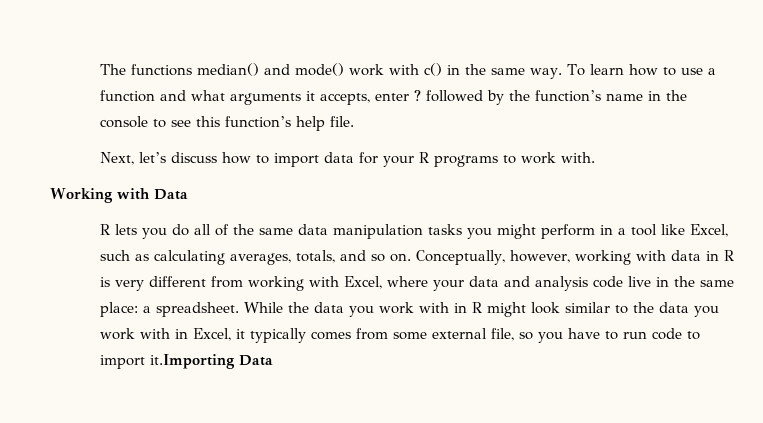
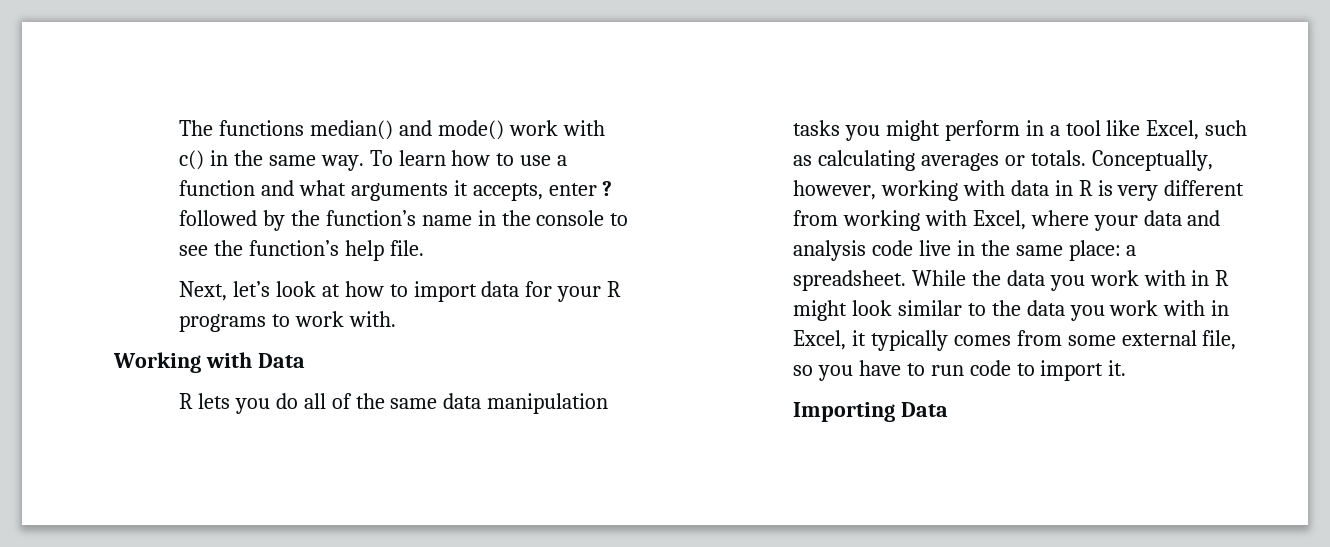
- To learn how to use a function and what arguments it accepts, enter ? followed by the function’s name in the console to see this function’s help file.
+ To learn how to use a function and what arguments it accepts, enter ? followed by the function’s name in the console to see the function’s help file.
- Next, let’s discuss how to import data for your R programs to work with.
+ Next, let’s look at how to import data for your R programs to work with.
- R lets you do all of the same data manipulation tasks you might perform in a tool like Excel, such as calculating averages, totals, and so on.
+ R lets you do all of the same data manipulation tasks you might perform in a tool like Excel, such as calculating averages or totals.
- While the data you work with in R might look similar to the data you work with in Excel, it typically comes from some external file, so you have to run code to import it.Importing Data
+ While the data you work with in R might look similar to the data you work with in Excel, it typically comes from some external file, so you have to run code to import it.
+ Importing Data

